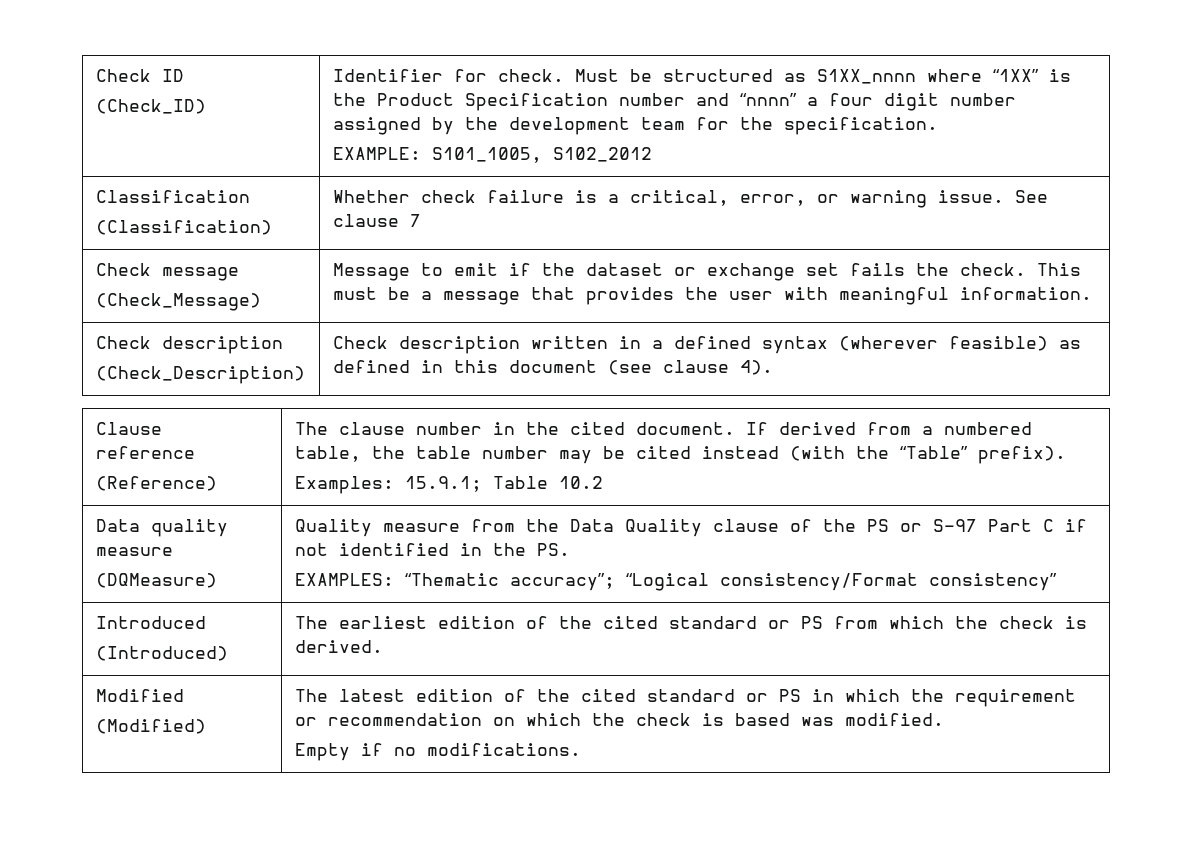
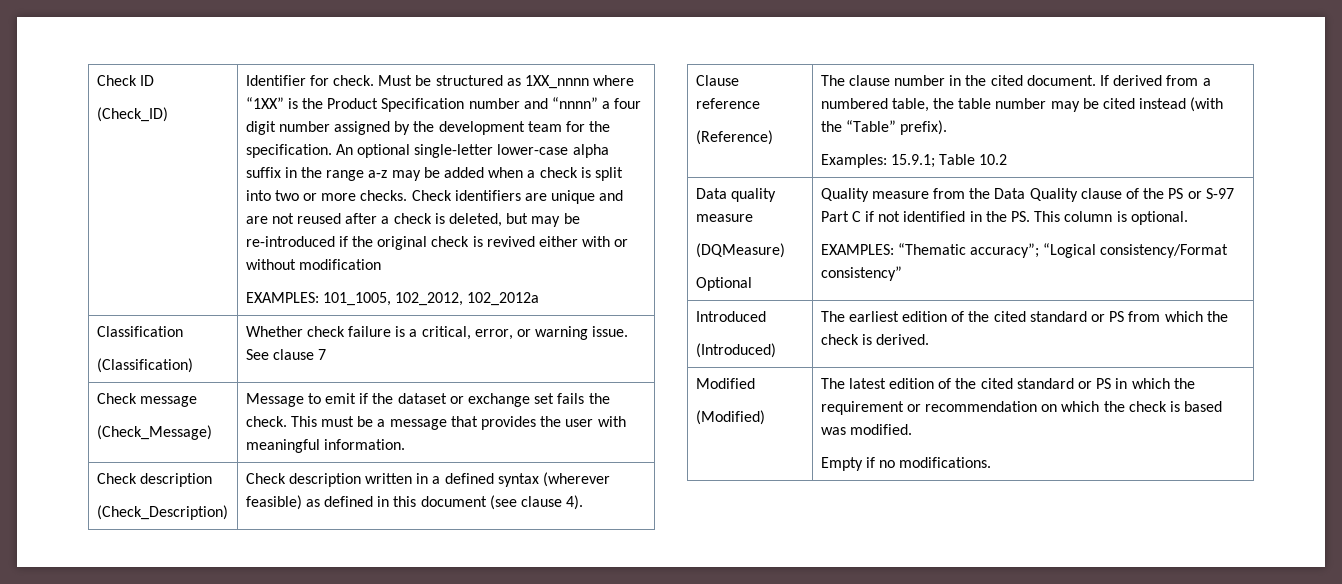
- Must be structured as S1XX_nnnn where “1XX” is the Product Specification number and “nnnn” a four digit number assigned by the development team for the specification.
- EXAMPLE: S101_1005, S102_2012
+ Must be structured as 1XX_nnnn where “1XX” is the Product Specification number and “nnnn” a four digit number assigned by the development team for the specification. An optional single-letter lower-case alpha suffix in the range a-z may be added when a check is split into two or more checks. Check identifiers are unique and are not reused after a check is deleted, but may be re-introduced if the original check is revived either with or without modification
+ EXAMPLES: 101_1005, 102_2012, 102_2012a
  Data quality measure
- (DQMeasure) | Quality measure from the Data Quality clause of the PS or S-97 Part C if not identified in the PS.
+ (DQMeasure)
+ Optional | Quality measure from the Data Quality clause of the PS or S-97 Part C if not identified in the PS. This column is optional.

